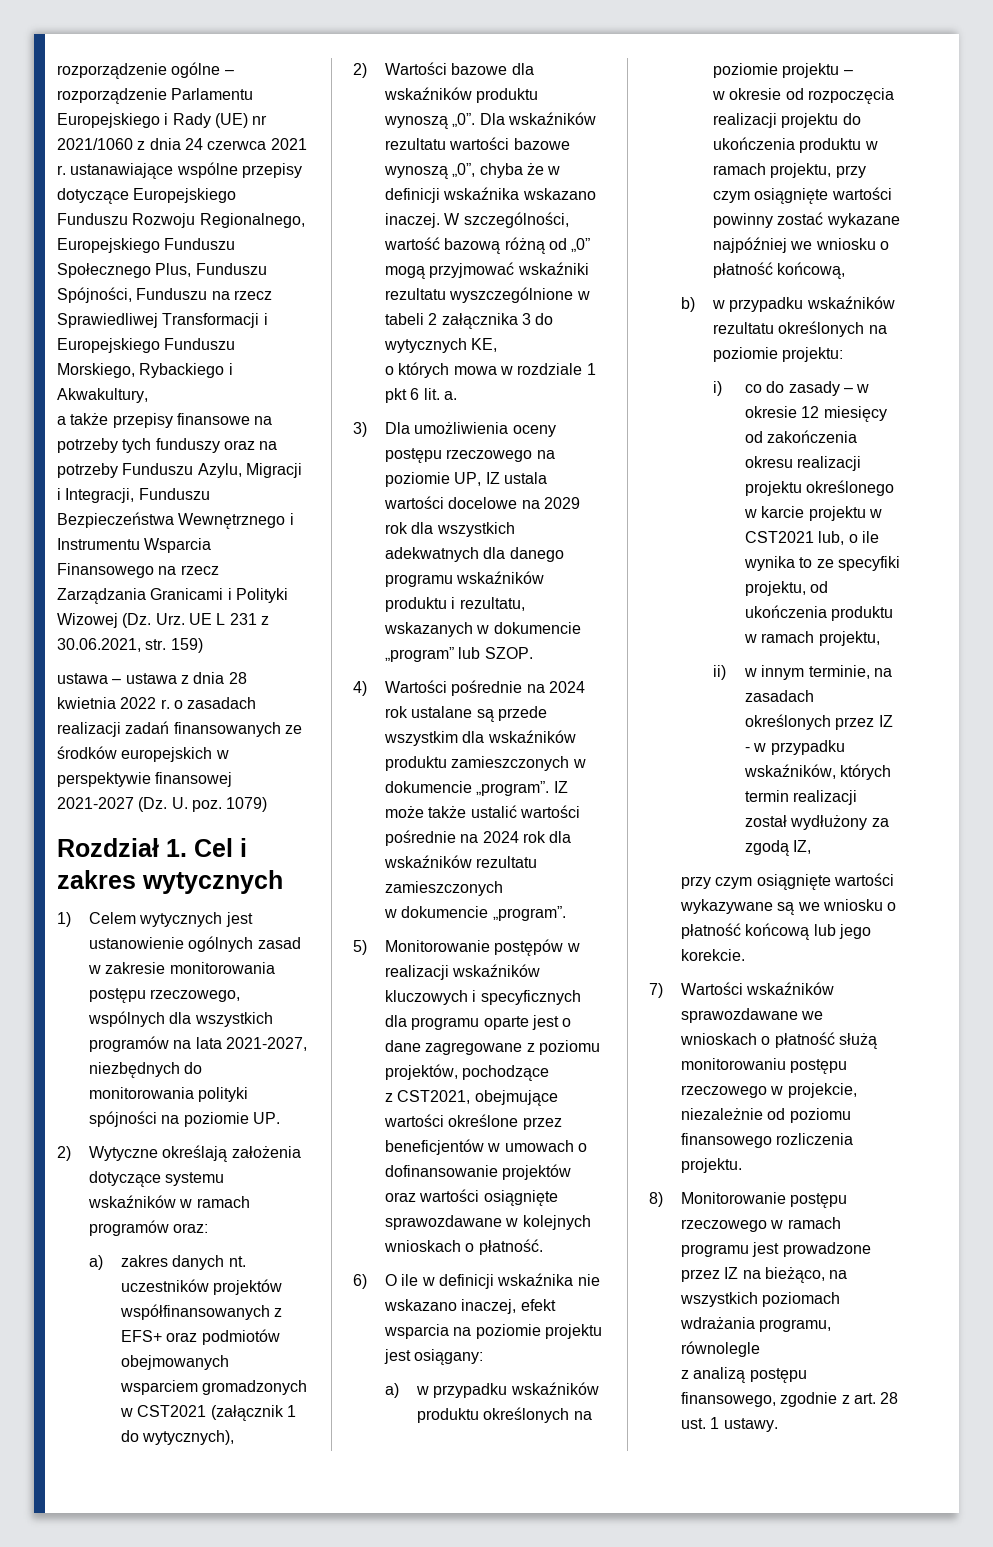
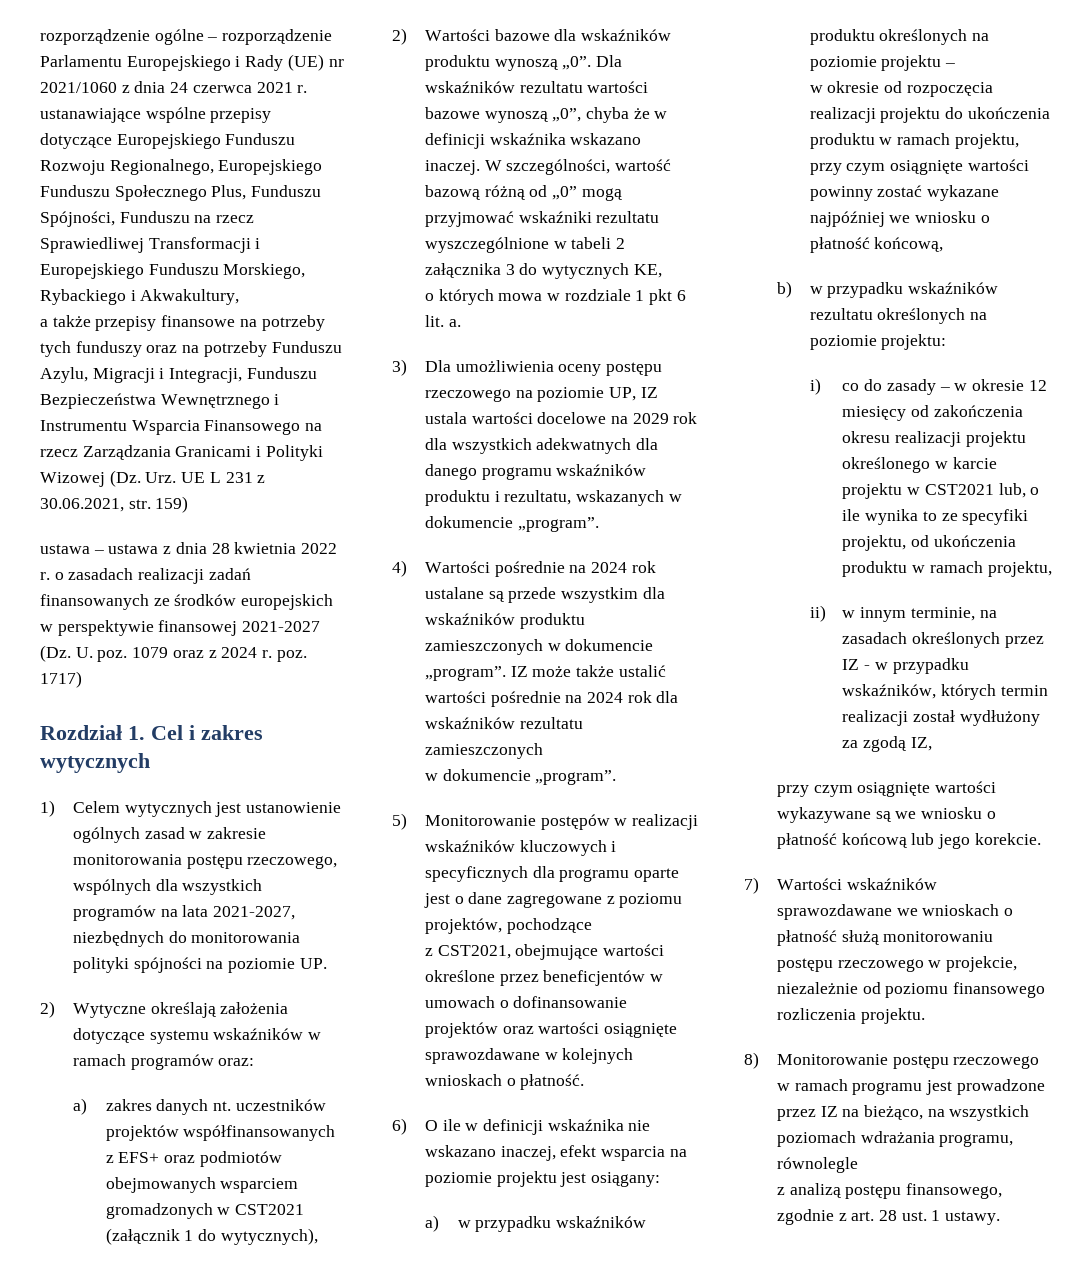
- ustawa – ustawa z dnia 28 kwietnia 2022 r. o zasadach realizacji zadań finansowanych ze środków europejskich w perspektywie finansowej 2021-2027 (Dz. U. poz. 1079)
+ ustawa – ustawa z dnia 28 kwietnia 2022 r. o zasadach realizacji zadań finansowanych ze środków europejskich w perspektywie finansowej 2021-2027 (Dz. U. poz. 1079 oraz z 2024 r. poz. 1717)
- 3) Dla umożliwienia oceny postępu rzeczowego na poziomie UP, IZ ustala wartości docelowe na 2029 rok dla wszystkich adekwatnych dla danego programu wskaźników produktu i rezultatu, wskazanych w dokumencie „program” lub SZOP.
+ 3) Dla umożliwienia oceny postępu rzeczowego na poziomie UP, IZ ustala wartości docelowe na 2029 rok dla wszystkich adekwatnych dla danego programu wskaźników produktu i rezultatu, wskazanych w dokumencie „program”.

